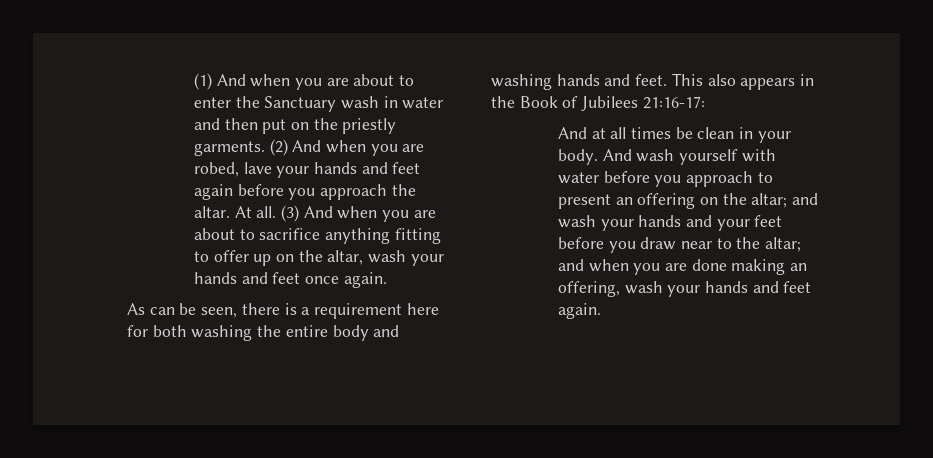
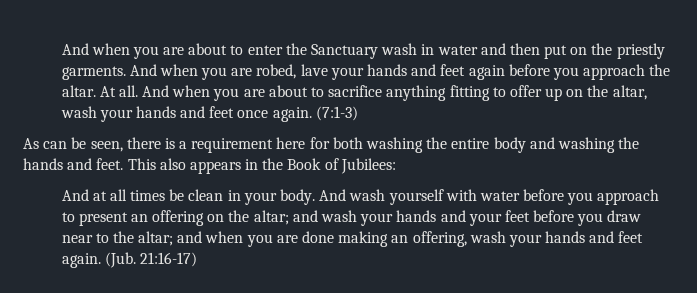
- (1) And when you are about to enter the Sanctuary wash in water and then put on the priestly garments.
+ And when you are about to enter the Sanctuary wash in water and then put on the priestly garments.
- (2) And when you are robed, lave your hands and feet again before you approach the altar.
+ And when you are robed, lave your hands and feet again before you approach the altar.
- (3) And when you are about to sacrifice anything fitting to offer up on the altar, wash your hands and feet once again.
+ And when you are about to sacrifice anything fitting to offer up on the altar, wash your hands and feet once again. (7:1-3)
- As can be seen, there is a requirement here for both washing the entire body and washing hands and feet.
+ As can be seen, there is a requirement here for both washing the entire body and washing the hands and feet.
- This also appears in the Book of Jubilees 21:16-17:
+ This also appears in the Book of Jubilees:
+ (Jub. 21:16-17)

